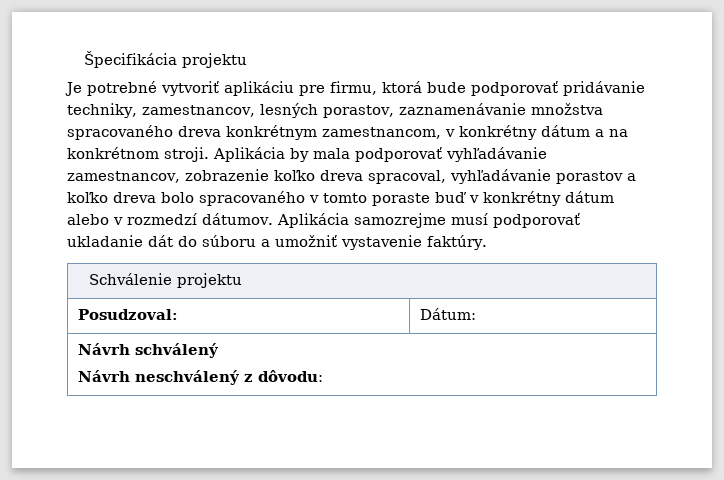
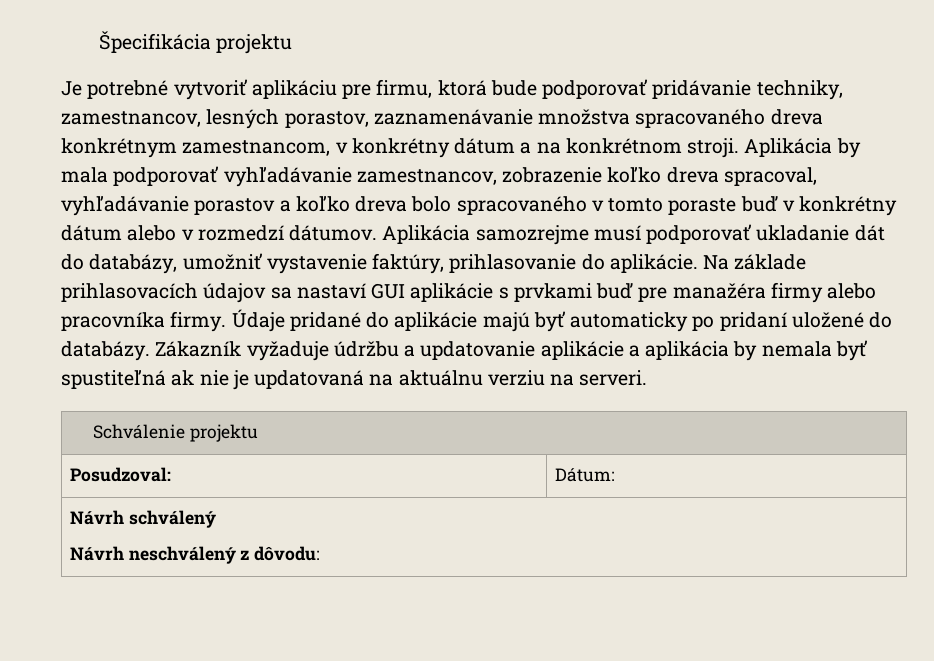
- Aplikácia samozrejme musí podporovať ukladanie dát do súboru a umožniť vystavenie faktúry.
+ Aplikácia samozrejme musí podporovať ukladanie dát do databázy, umožniť vystavenie faktúry, prihlasovanie do aplikácie. Na základe prihlasovacích údajov sa nastaví GUI aplikácie s prvkami buď pre manažéra firmy alebo pracovníka firmy. Údaje pridané do aplikácie majú byť automaticky po pridaní uložené do databázy. Zákazník vyžaduje údržbu a updatovanie aplikácie a aplikácia by nemala byť spustiteľná ak nie je updatovaná na aktuálnu verziu na serveri.

